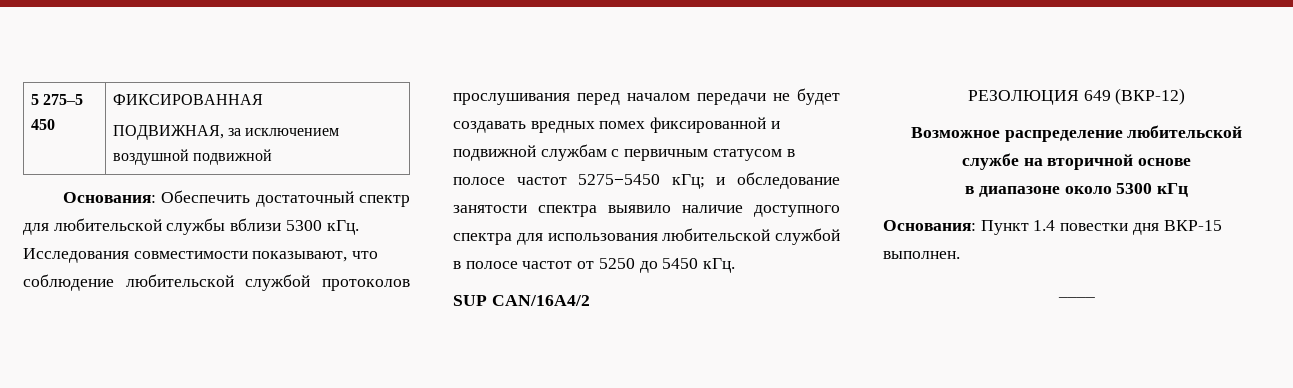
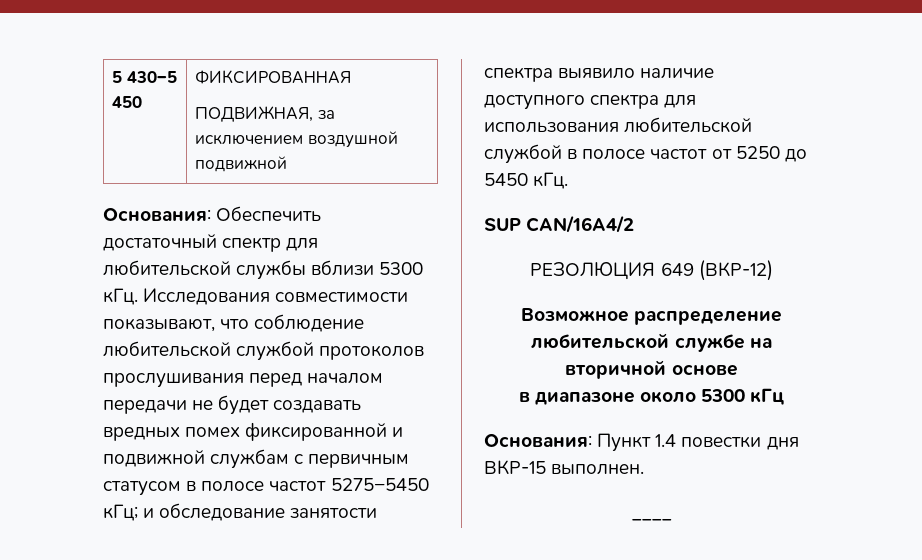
- 5 275–5 450 | ФИКСИРОВАННАЯ
+ 5 430–5 450 | ФИКСИРОВАННАЯ

